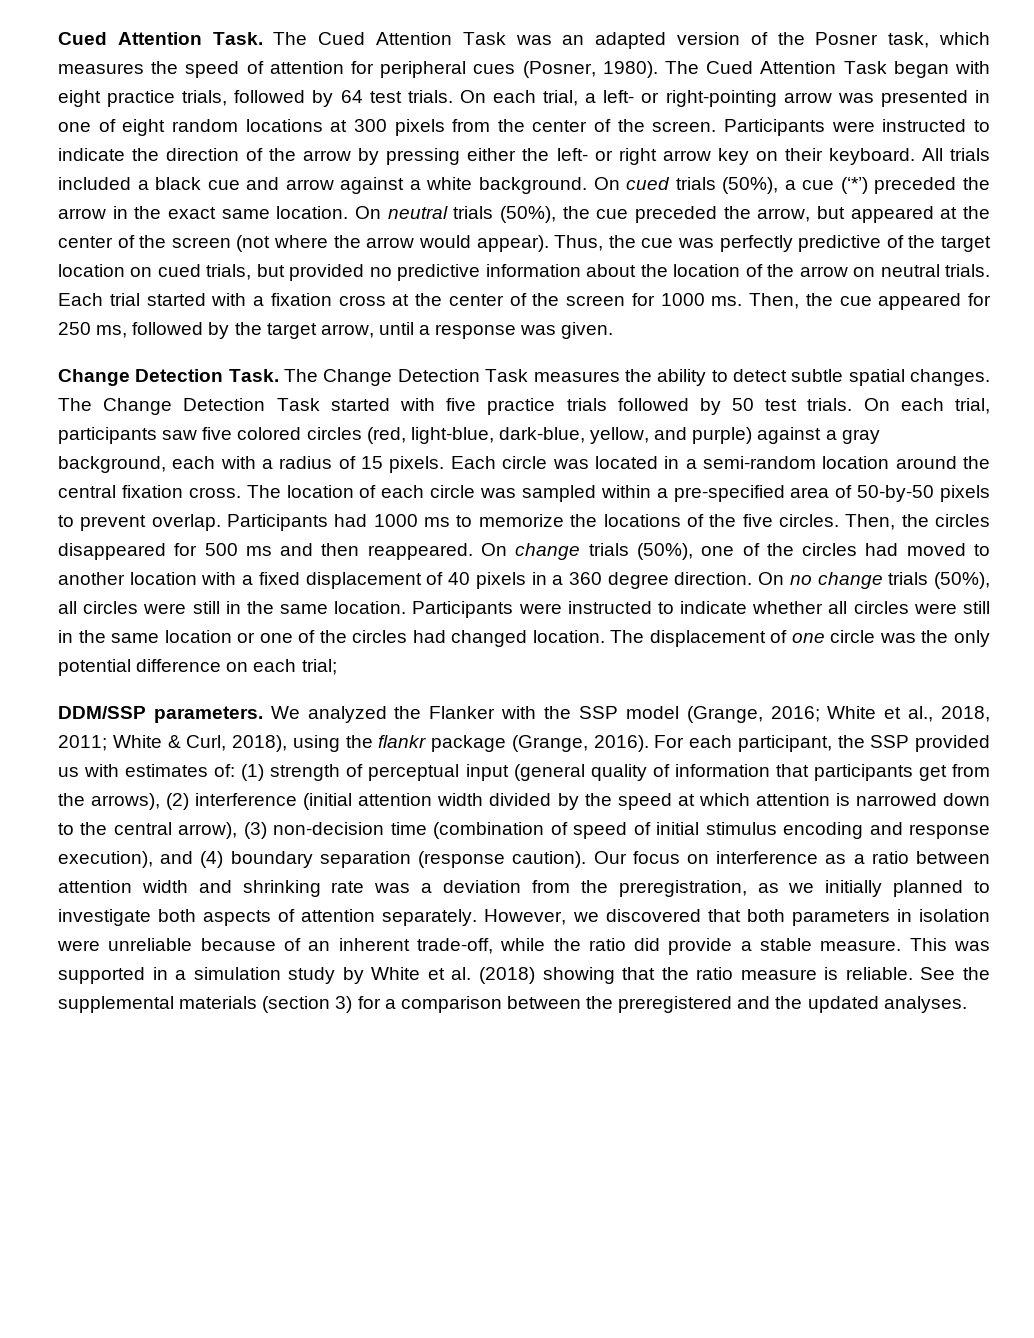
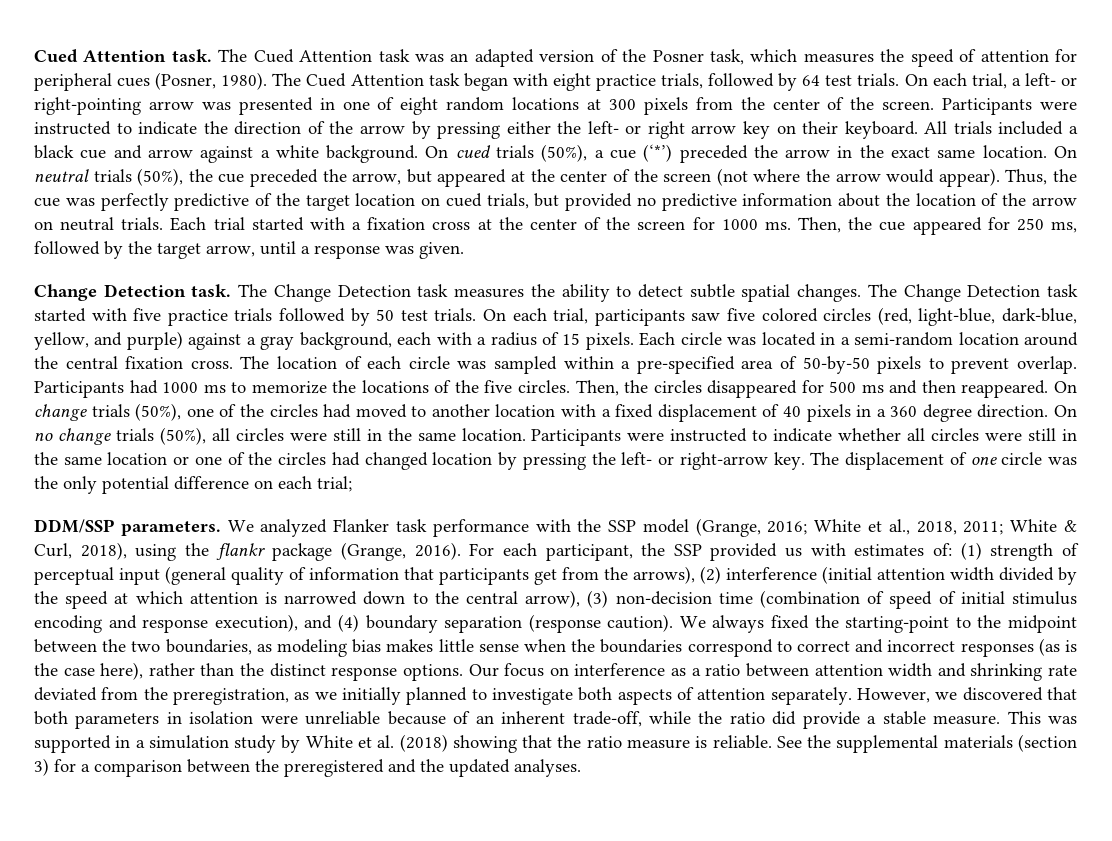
- Cued Attention Task. The Cued Attention Task was an adapted version of the Posner task, which measures the speed of attention for peripheral cues (Posner, 1980).
+ Cued Attention task. The Cued Attention task was an adapted version of the Posner task, which measures the speed of attention for peripheral cues (Posner, 1980).
- The Cued Attention Task began with eight practice trials, followed by 64 test trials.
+ The Cued Attention task began with eight practice trials, followed by 64 test trials.
- Change Detection Task. The Change Detection Task measures the ability to detect subtle spatial changes.
+ Change Detection task. The Change Detection task measures the ability to detect subtle spatial changes.
- The Change Detection Task started with five practice trials followed by 50 test trials.
+ The Change Detection task started with five practice trials followed by 50 test trials.
- Participants were instructed to indicate whether all circles were still in the same location or one of the circles had changed location.
+ Participants were instructed to indicate whether all circles were still in the same location or one of the circles had changed location by pressing the left- or right-arrow key.
- We analyzed the Flanker with the SSP model (Grange, 2016; White et al., 2018, 2011; White & Curl, 2018), using the flankr package (Grange, 2016).
+ We analyzed Flanker task performance with the SSP model (Grange, 2016; White et al., 2018, 2011; White & Curl, 2018), using the flankr package (Grange, 2016).
+ We always fixed the starting-point to the midpoint between the two boundaries, as modeling bias makes little sense when the boundaries correspond to correct and incorrect responses (as is the case here), rather than the distinct response options.
- Our focus on interference as a ratio between attention width and shrinking rate was a deviation from the preregistration, as we initially planned to investigate both aspects of attention separately.
+ Our focus on interference as a ratio between attention width and shrinking rate deviated from the preregistration, as we initially planned to investigate both aspects of attention separately.

